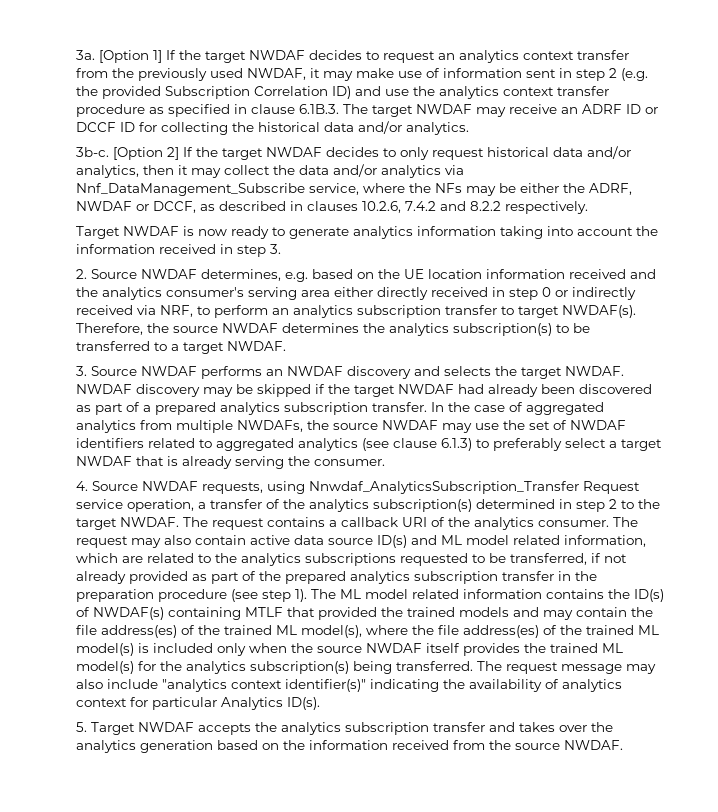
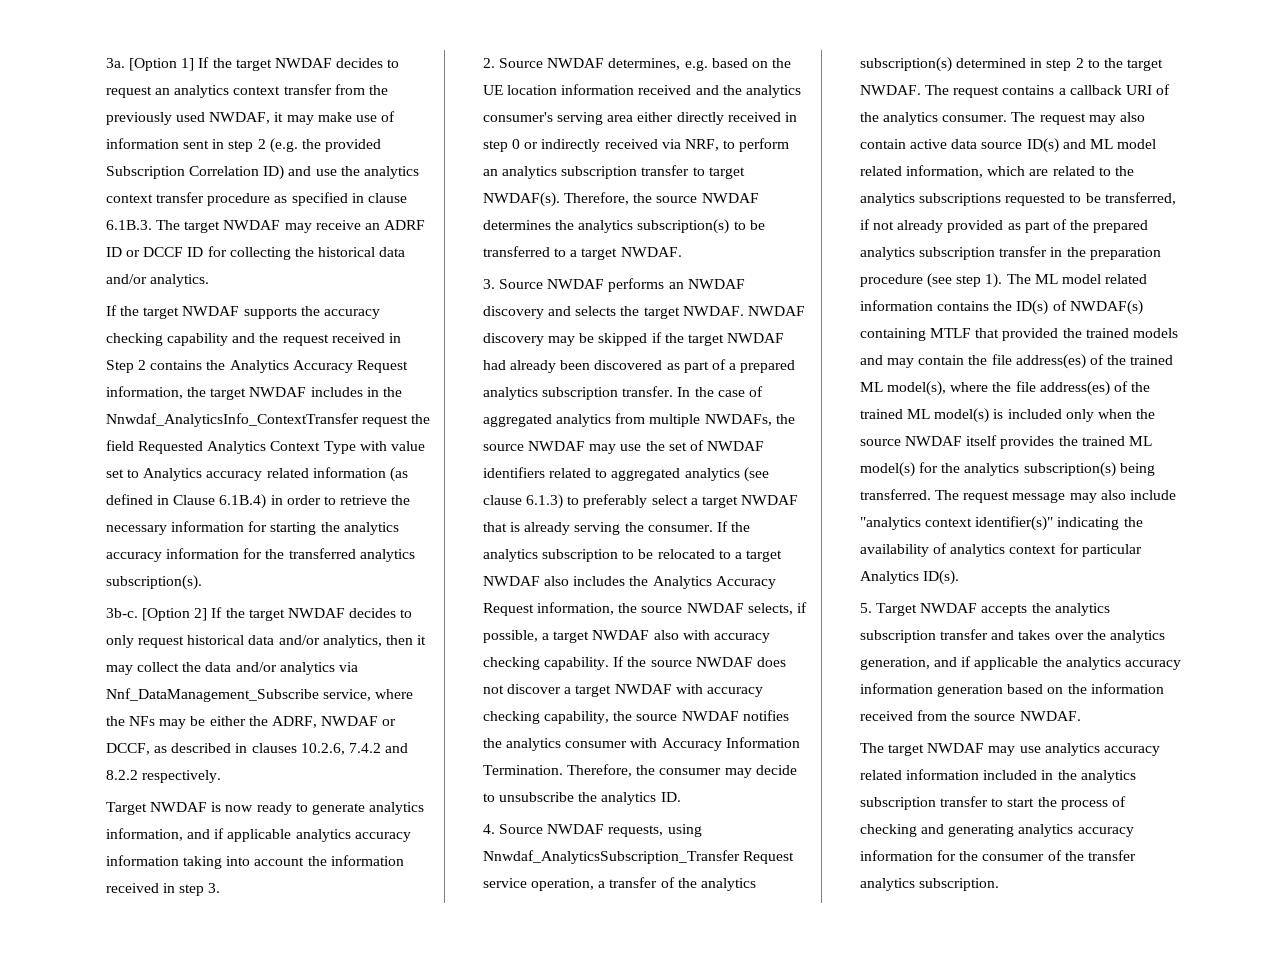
+ If the target NWDAF supports the accuracy checking capability and the request received in Step 2 contains the Analytics Accuracy Request information, the target NWDAF includes in the Nnwdaf_AnalyticsInfo_ContextTransfer request the field Requested Analytics Context Type with value set to Analytics accuracy related information (as defined in Clause 6.1B.4) in order to retrieve the necessary information for starting the analytics accuracy information for the transferred analytics subscription(s).
- Target NWDAF is now ready to generate analytics information taking into account the information received in step 3.
+ Target NWDAF is now ready to generate analytics information, and if applicable analytics accuracy information taking into account the information received in step 3.
+ If the analytics subscription to be relocated to a target NWDAF also includes the Analytics Accuracy Request information, the source NWDAF selects, if possible, a target NWDAF also with accuracy checking capability. If the source NWDAF does not discover a target NWDAF with accuracy checking capability, the source NWDAF notifies the analytics consumer with Accuracy Information Termination. Therefore, the consumer may decide to unsubscribe the analytics ID.
- 5. Target NWDAF accepts the analytics subscription transfer and takes over the analytics generation based on the information received from the source NWDAF.
+ 5. Target NWDAF accepts the analytics subscription transfer and takes over the analytics generation, and if applicable the analytics accuracy information generation based on the information received from the source NWDAF.
+ The target NWDAF may use analytics accuracy related information included in the analytics subscription transfer to start the process of checking and generating analytics accuracy information for the consumer of the transfer analytics subscription.

